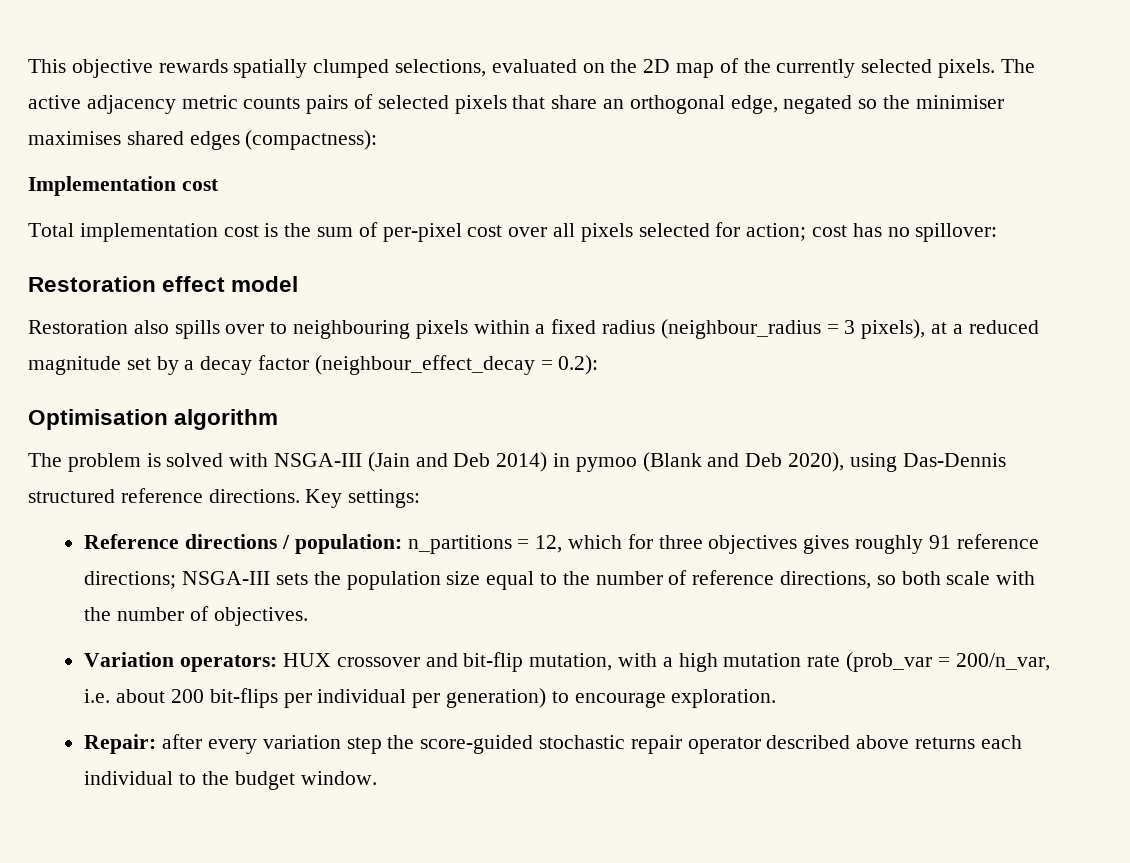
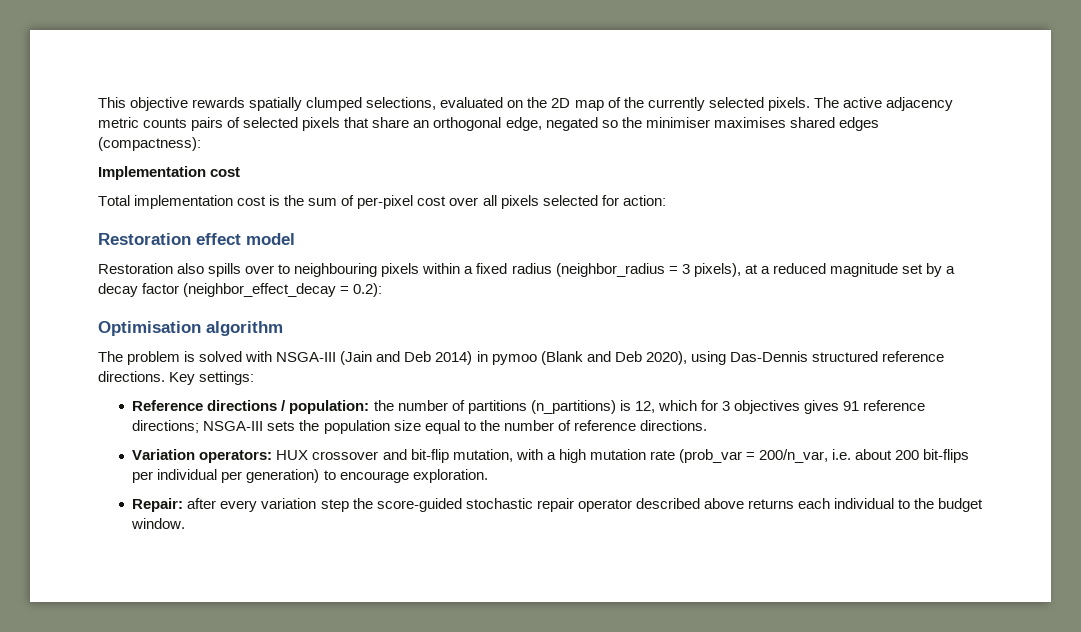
- Total implementation cost is the sum of per-pixel cost over all pixels selected for action; cost has no spillover:
+ Total implementation cost is the sum of per-pixel cost over all pixels selected for action:
- Restoration also spills over to neighbouring pixels within a fixed radius (neighbour_radius = 3 pixels), at a reduced magnitude set by a decay factor (neighbour_effect_decay = 0.2):
+ Restoration also spills over to neighbouring pixels within a fixed radius (neighbor_radius = 3 pixels), at a reduced magnitude set by a decay factor (neighbor_effect_decay = 0.2):
- Reference directions / population: n_partitions = 12, which for three objectives gives roughly 91 reference directions; NSGA-III sets the population size equal to the number of reference directions, so both scale with the number of objectives.
+ Reference directions / population: the number of partitions (n_partitions) is 12, which for 3 objectives gives 91 reference directions; NSGA-III sets the population size equal to the number of reference directions.

